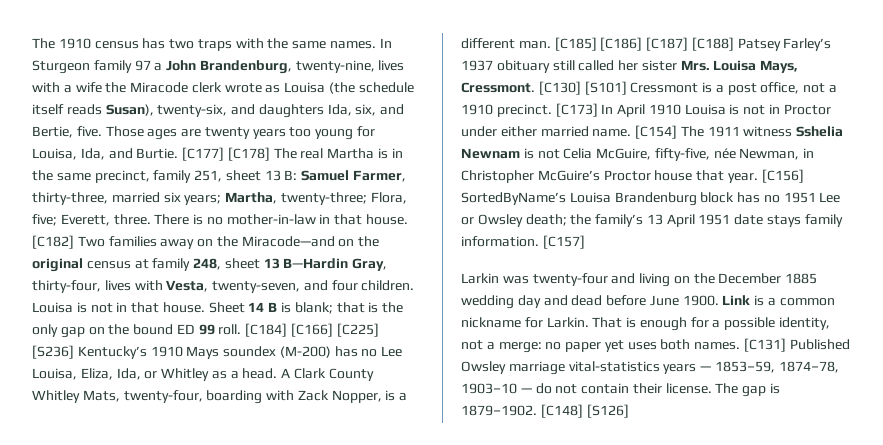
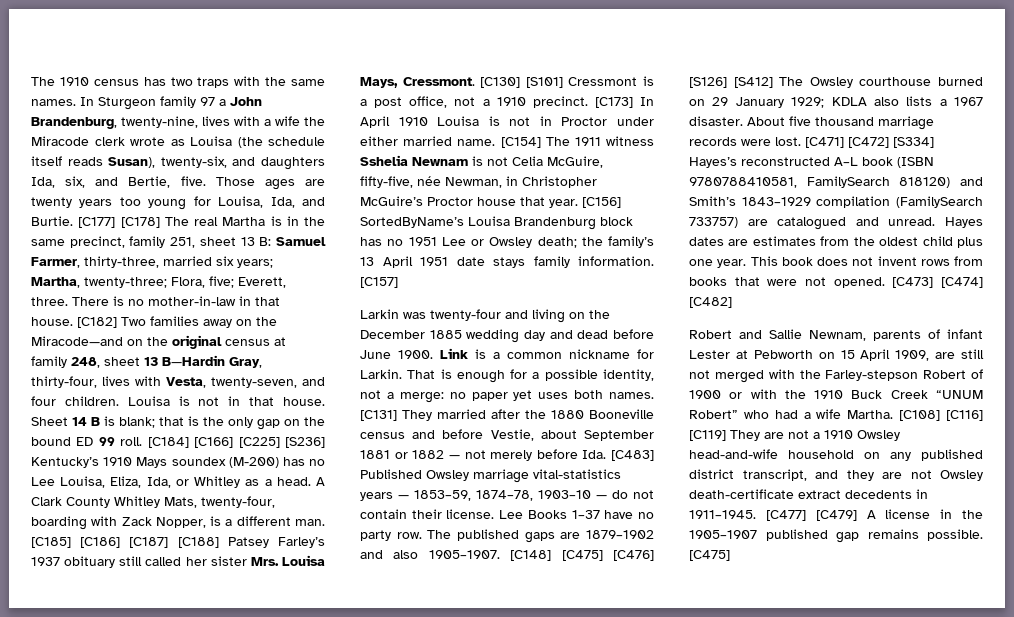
- [C131] Published Owsley marriage vital-statistics years — 1853–59, 1874–78, 1903–10 — do not contain their license.
+ [C131] They married after the 1880 Booneville census and before Vestie, about September 1881 or 1882 — not merely before Ida. [C483] Published Owsley marriage vital-statistics years — 1853–59, 1874–78, 1903–10 — do not contain their license.
- The gap is 1879–1902. [C148] [S126]
+ Lee Books 1–37 have no party row. The published gaps are 1879–1902 and also 1905–1907. [C148] [C475] [C476] [S126] [S412] The Owsley courthouse burned on 29 January 1929; KDLA also lists a 1967 disaster. About five thousand marriage records were lost. [C471] [C472] [S334] Hayes’s reconstructed A–L book (ISBN 9780788410581, FamilySearch 818120) and Smith’s 1843–1929 compilation (FamilySearch 733757) are catalogued and unread. Hayes dates are estimates from the oldest child plus one year. This book does not invent rows from books that were not opened. [C473] [C474] [C482]
+ Robert and Sallie Newnam, parents of infant Lester at Pebworth on 15 April 1909, are still not merged with the Farley-stepson Robert of 1900 or with the 1910 Buck Creek “UNUM Robert” who had a wife Martha. [C108] [C116] [C119] They are not a 1910 Owsley head-and-wife household on any published district transcript, and they are not Owsley death-certificate extract decedents in 1911–1945. [C477] [C479] A license in the 1905–1907 published gap remains possible. [C475]

